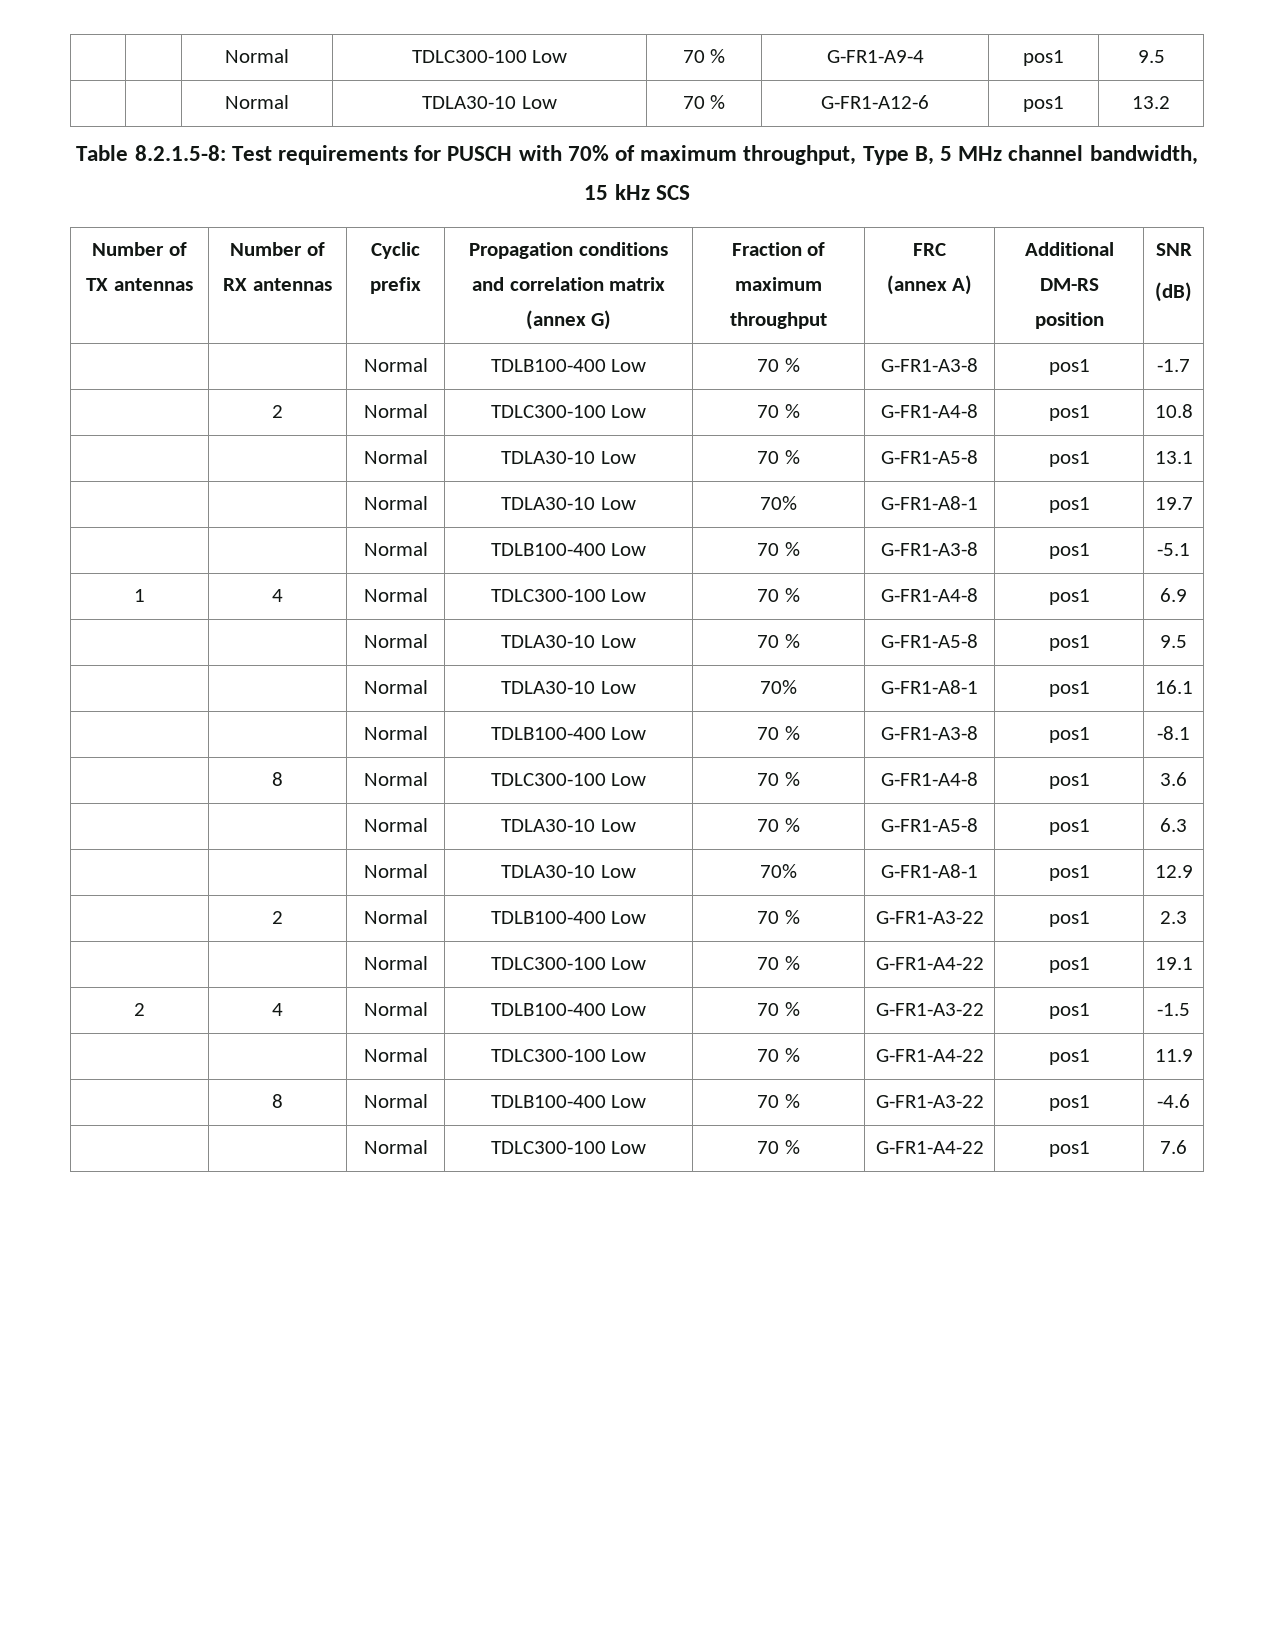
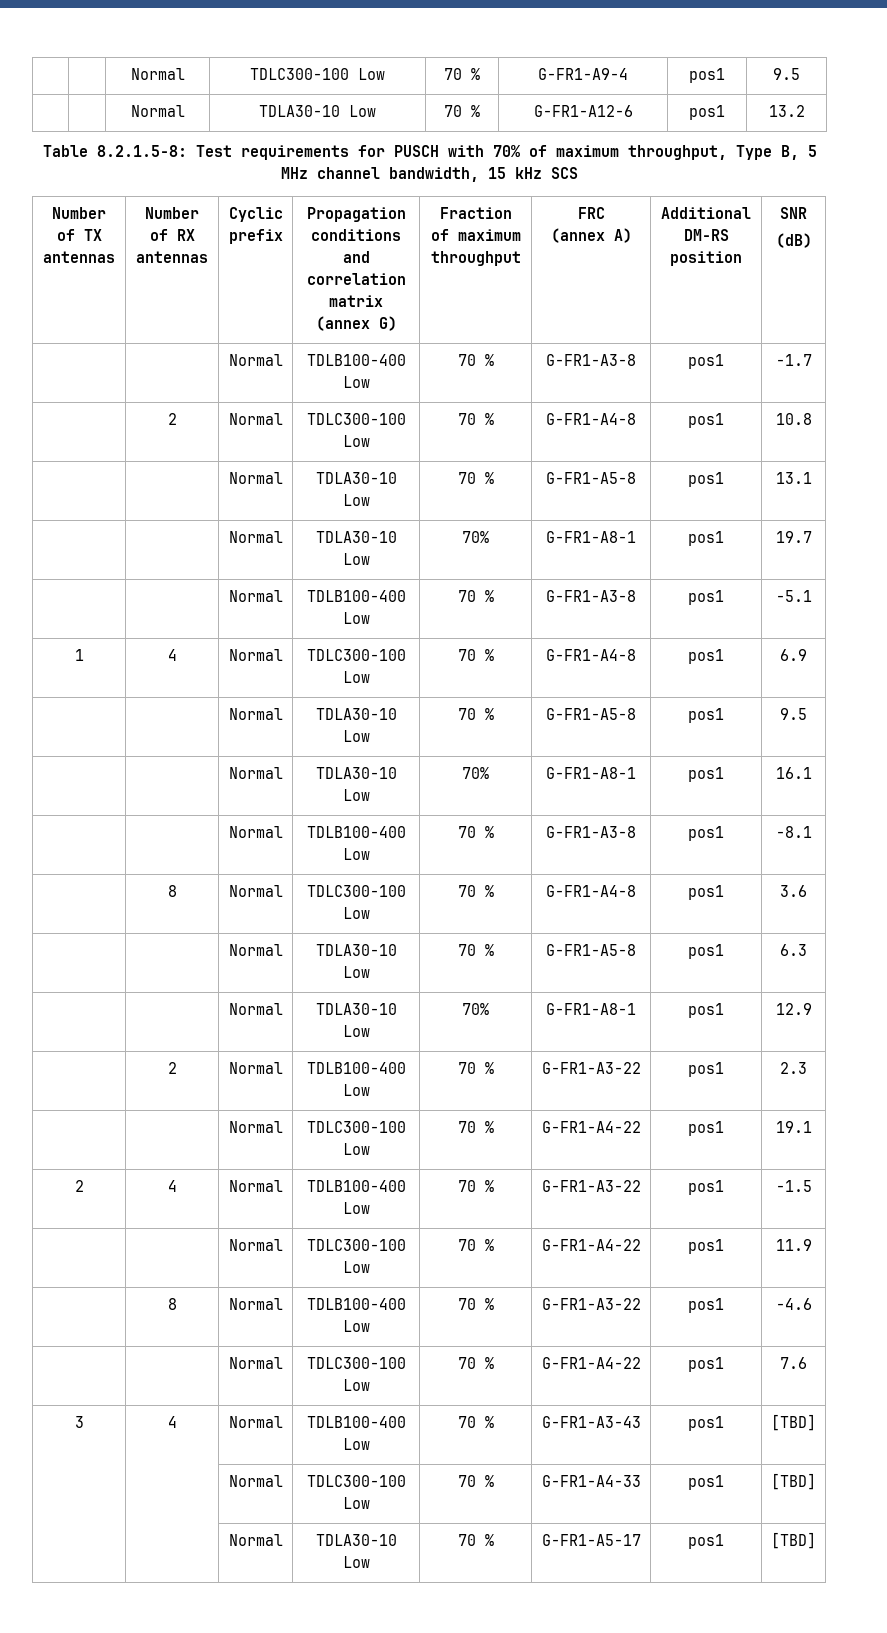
+ 3 | 4 | Normal | TDLB100-400 Low | 70 % | G-FR1-A3-43 | pos1 | [TBD]
+ | | Normal | TDLC300-100 Low | 70 % | G-FR1-A4-33 | pos1 | [TBD]
+ | | Normal | TDLA30-10 Low | 70 % | G-FR1-A5-17 | pos1 | [TBD]

